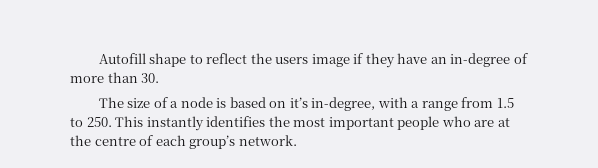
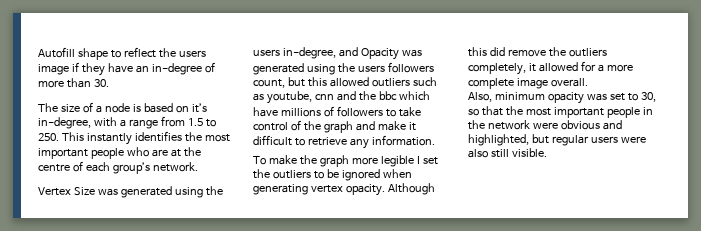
+ Vertex Size was generated using the users in-degree, and Opacity was generated using the users followers count, but this allowed outliers such as youtube, cnn and the bbc which have millions of followers to take control of the graph and make it difficult to retrieve any information.
+ To make the graph more legible I set the outliers to be ignored when generating vertex opacity. Although this did remove the outliers completely, it allowed for a more complete image overall.
+ Also, minimum opacity was set to 30, so that the most important people in the network were obvious and highlighted, but regular users were also still visible.

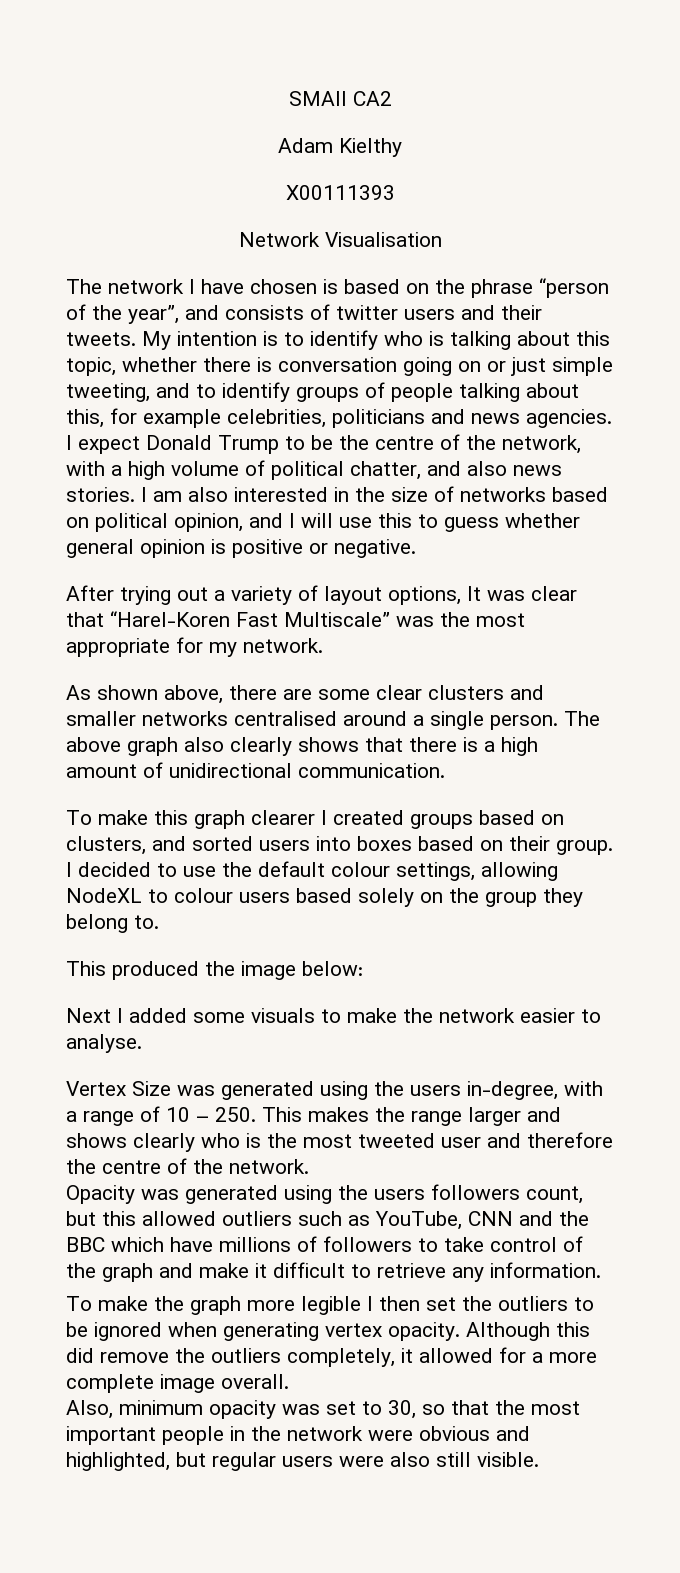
- Autofill shape to reflect the users image if they have an in-degree of more than 30.
- The size of a node is based on it’s in-degree, with a range from 1.5 to 250. This instantly identifies the most important people who are at the centre of each group’s network.
+ SMAII CA2
+ Adam Kielthy
+ X00111393
+ Network Visualisation
+ The network I have chosen is based on the phrase “person of the year”, and consists of twitter users and their tweets. My intention is to identify who is talking about this topic, whether there is conversation going on or just simple tweeting, and to identify groups of people talking about this, for example celebrities, politicians and news agencies. I expect Donald Trump to be the centre of the network, with a high volume of political chatter, and also news stories. I am also interested in the size of networks based on political opinion, and I will use this to guess whether general opinion is positive or negative.
+ After trying out a variety of layout options, It was clear that “Harel-Koren Fast Multiscale” was the most appropriate for my network.
+ As shown above, there are some clear clusters and smaller networks centralised around a single person. The above graph also clearly shows that there is a high amount of unidirectional communication.
+ To make this graph clearer I created groups based on clusters, and sorted users into boxes based on their group. I decided to use the default colour settings, allowing NodeXL to colour users based solely on the group they belong to.
+ This produced the image below:
+ Next I added some visuals to make the network easier to analyse.
- Vertex Size was generated using the users in-degree, and Opacity was generated using the users followers count, but this allowed outliers such as youtube, cnn and the bbc which have millions of followers to take control of the graph and make it difficult to retrieve any information.
+ Vertex Size was generated using the users in-degree, with a range of 10 – 250. This makes the range larger and shows clearly who is the most tweeted user and therefore the centre of the network.
+ Opacity was generated using the users followers count, but this allowed outliers such as YouTube, CNN and the BBC which have millions of followers to take control of the graph and make it difficult to retrieve any information.
- To make the graph more legible I set the outliers to be ignored when generating vertex opacity.
+ To make the graph more legible I then set the outliers to be ignored when generating vertex opacity.

